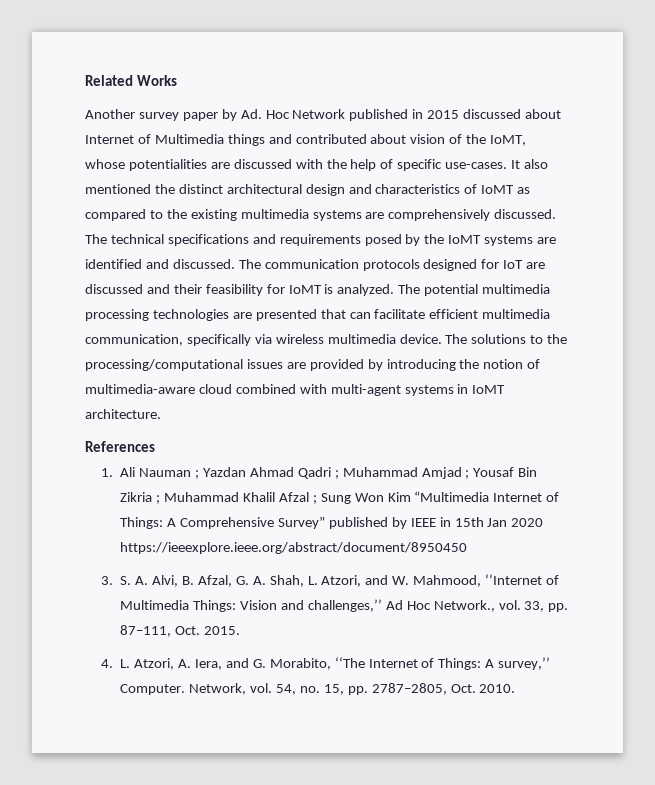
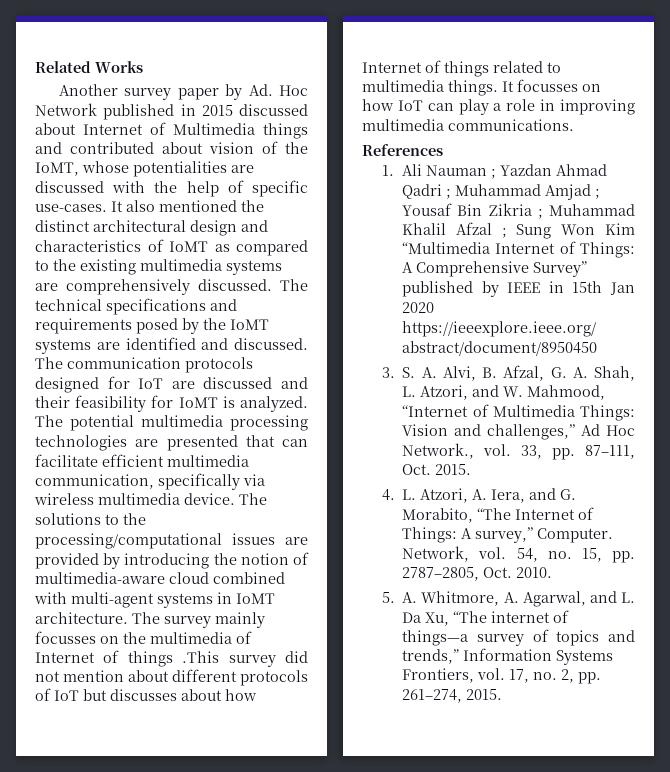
+ The survey mainly focusses on the multimedia of Internet of things .This survey did not mention about different protocols of IoT but discusses about how Internet of things related to multimedia things. It focusses on how IoT can play a role in improving multimedia communications.
+ 5. A. Whitmore, A. Agarwal, and L. Da Xu, “The internet of things—a survey of topics and trends,” Information Systems Frontiers, vol. 17, no. 2, pp. 261–274, 2015.

